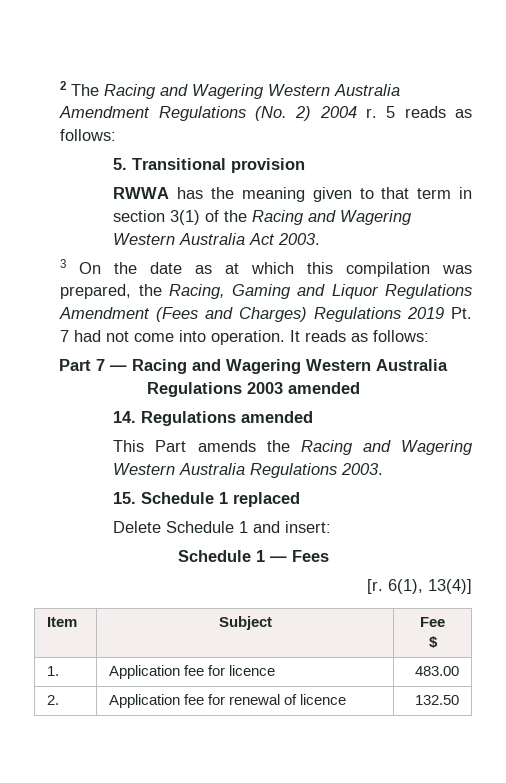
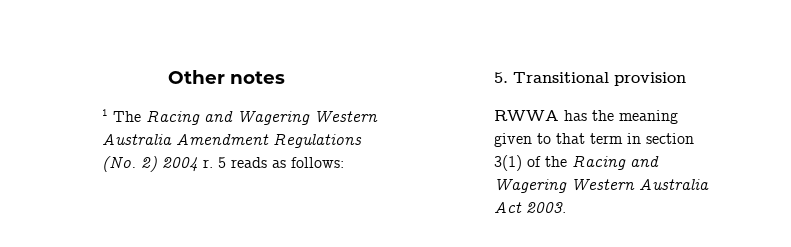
- 2 The Racing and Wagering Western Australia Amendment Regulations (No. 2) 2004 r.
+ Other notes
+ 1 The Racing and Wagering Western Australia Amendment Regulations (No. 2) 2004 r.
- 3 On the date as at which this compilation was prepared, the Racing, Gaming and Liquor Regulations Amendment (Fees and Charges) Regulations 2019 Pt. 7 had not come into operation. It reads as follows:
- Part 7 — Racing and Wagering Western Australia Regulations 2003 amended
- 14. Regulations amended
- This Part amends the Racing and Wagering Western Australia Regulations 2003.
- 15. Schedule 1 replaced
- Delete Schedule 1 and insert:
- Schedule 1 — Fees
- [r. 6(1), 13(4)]
- Item | Subject | Fee
- $
- 1. | Application fee for licence | 483.00
- 2. | Application fee for renewal of licence | 132.50

